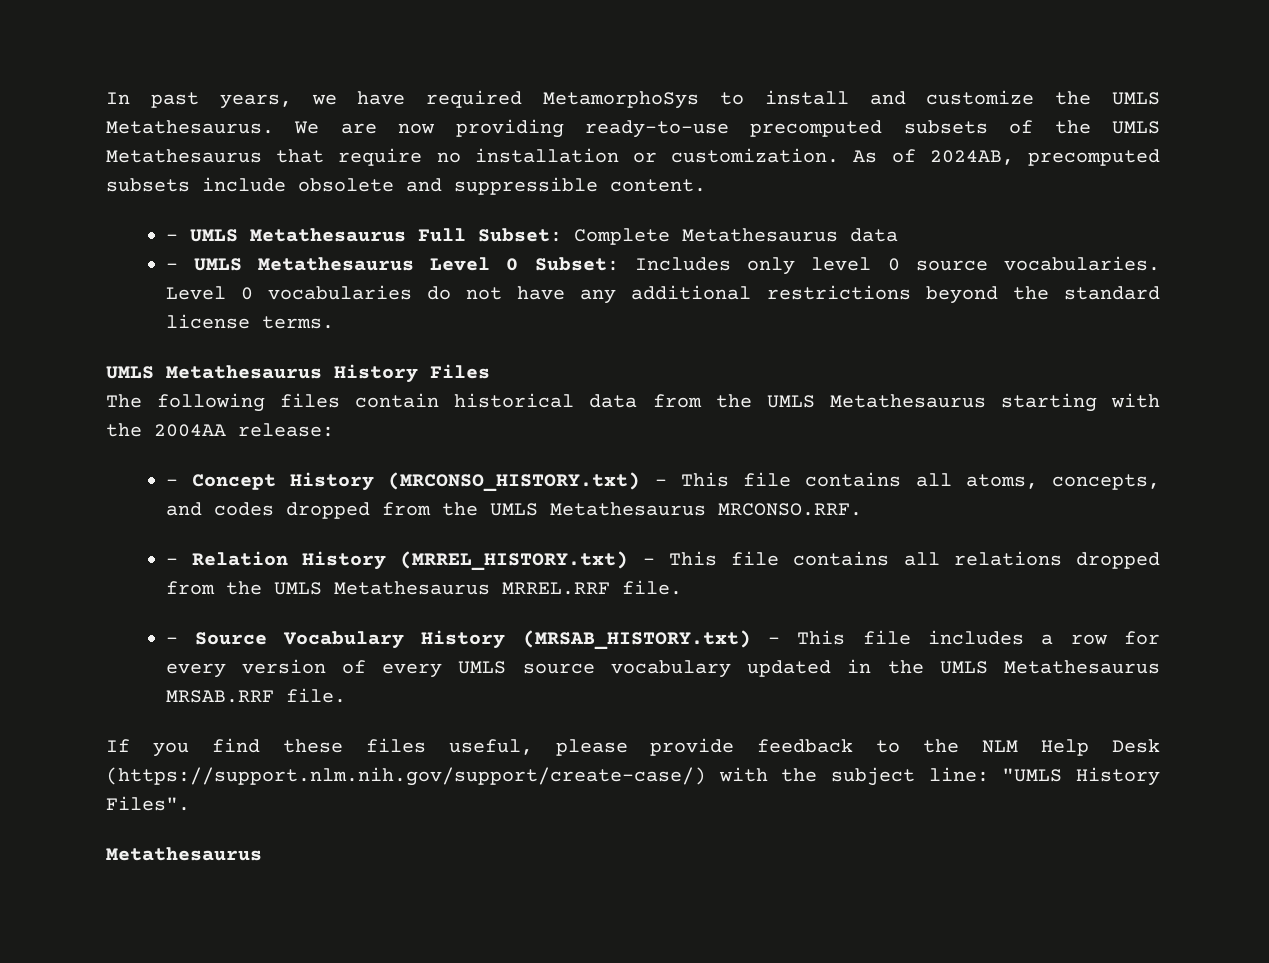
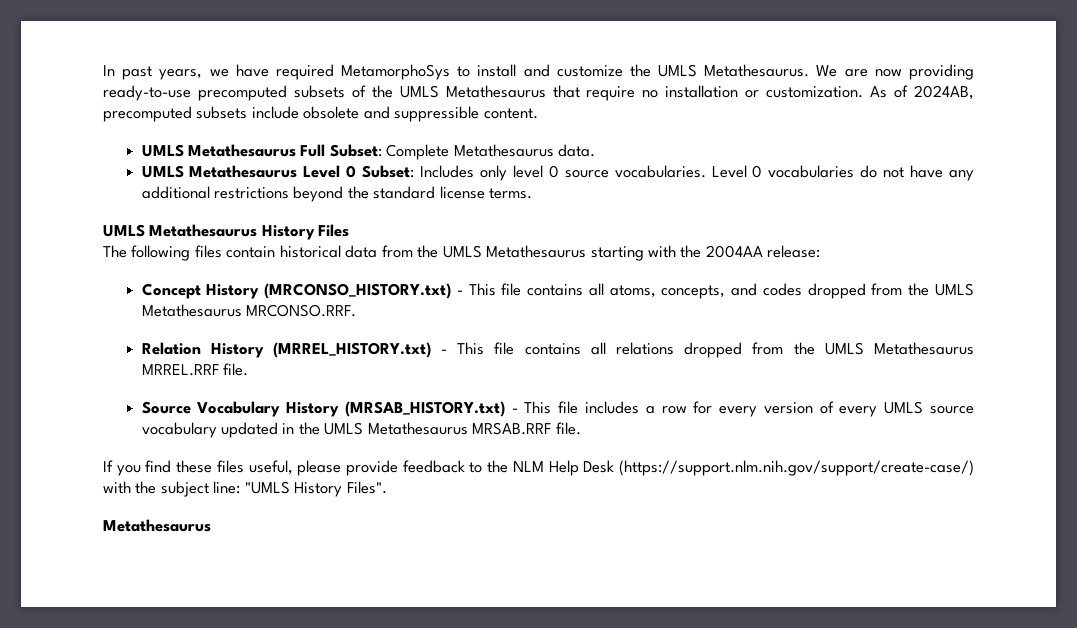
- - UMLS Metathesaurus Full Subset: Complete Metathesaurus data
- - UMLS Metathesaurus Level 0 Subset: Includes only level 0 source vocabularies.
+ UMLS Metathesaurus Full Subset: Complete Metathesaurus data.
+ UMLS Metathesaurus Level 0 Subset: Includes only level 0 source vocabularies.
- - Concept History (MRCONSO_HISTORY.txt) - This file contains all atoms, concepts, and codes dropped from the UMLS Metathesaurus MRCONSO.RRF.
+ Concept History (MRCONSO_HISTORY.txt) - This file contains all atoms, concepts, and codes dropped from the UMLS Metathesaurus MRCONSO.RRF.
- - Relation History (MRREL_HISTORY.txt) - This file contains all relations dropped from the UMLS Metathesaurus MRREL.RRF file.
+ Relation History (MRREL_HISTORY.txt) - This file contains all relations dropped from the UMLS Metathesaurus MRREL.RRF file.
- - Source Vocabulary History (MRSAB_HISTORY.txt) - This file includes a row for every version of every UMLS source vocabulary updated in the UMLS Metathesaurus MRSAB.RRF file.
+ Source Vocabulary History (MRSAB_HISTORY.txt) - This file includes a row for every version of every UMLS source vocabulary updated in the UMLS Metathesaurus MRSAB.RRF file.

